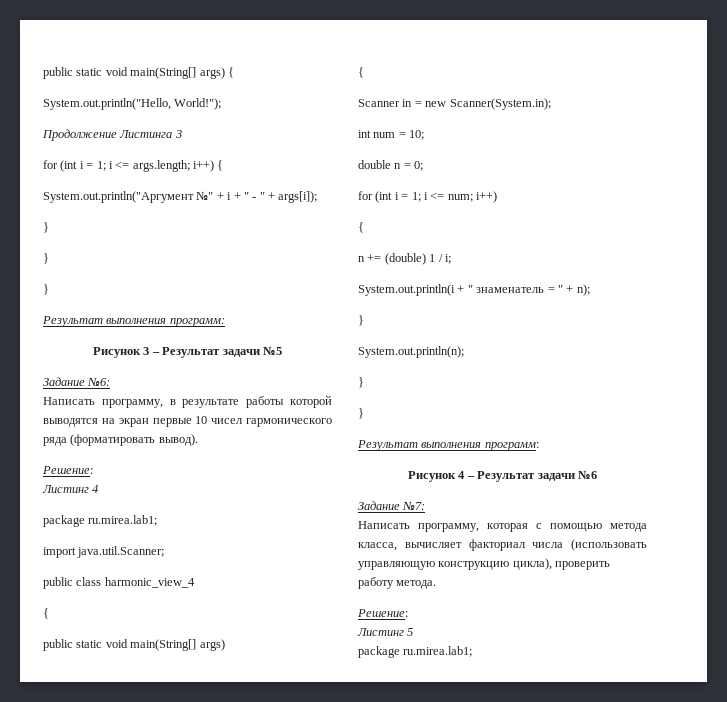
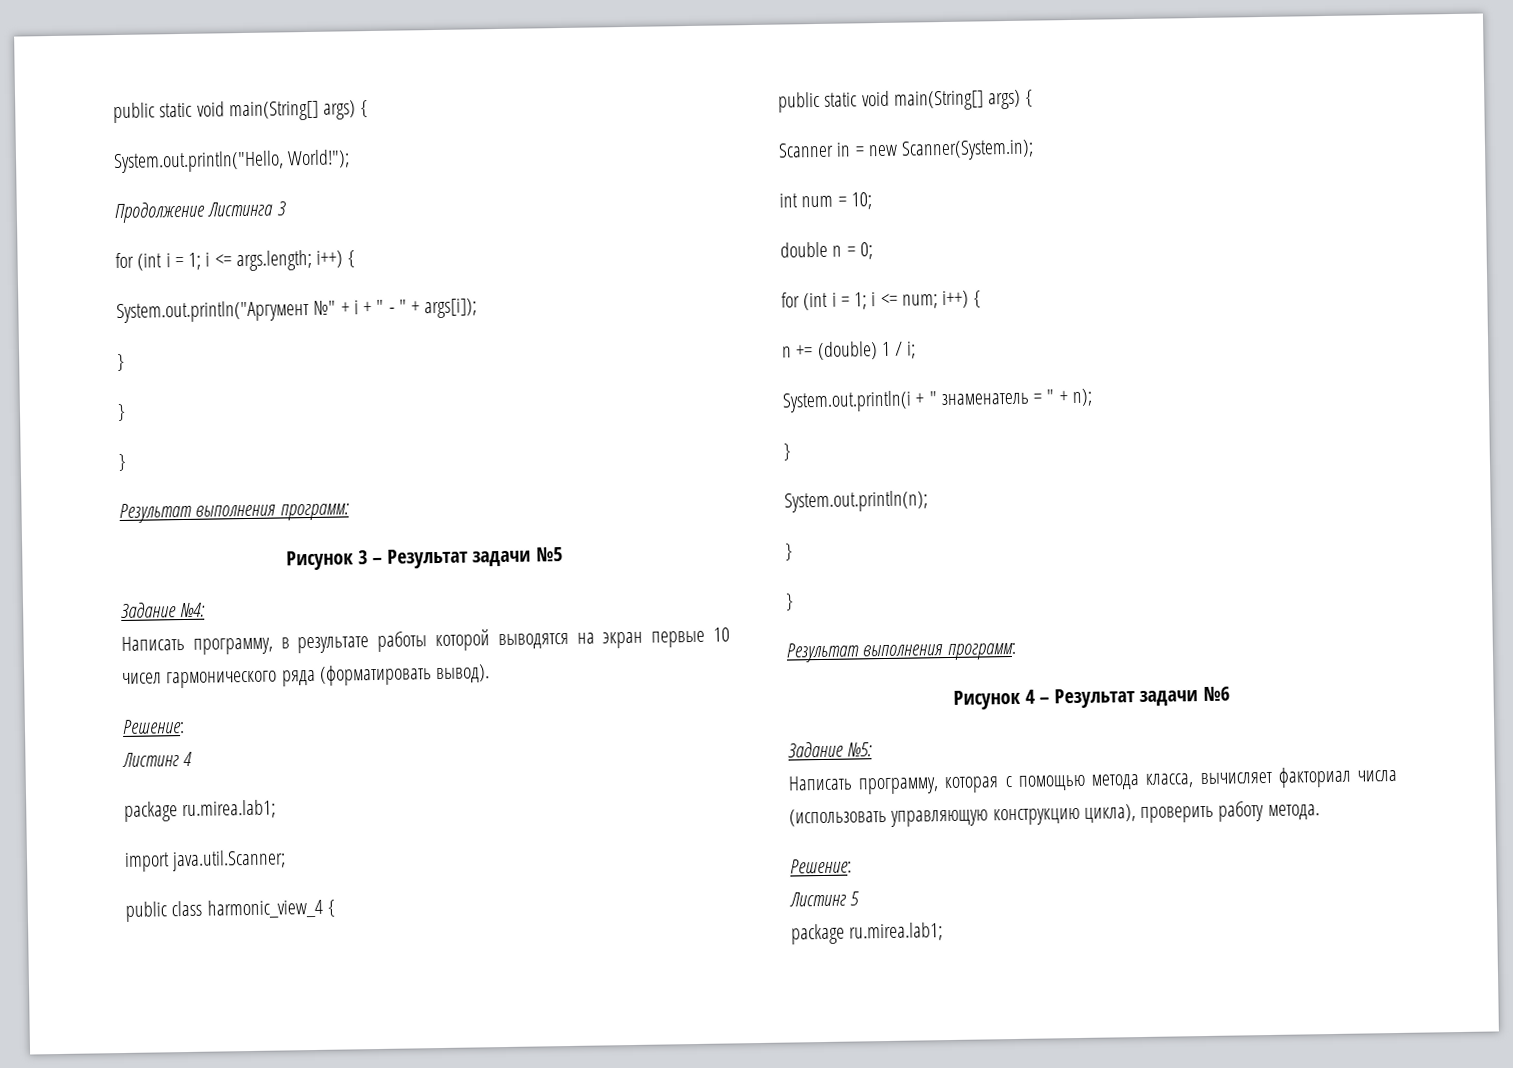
- Задание №6:
+ Задание №4:
- public class harmonic_view_4
- {
- public static void main(String[] args)
- {
+ public class harmonic_view_4 {
+ public static void main(String[] args) {
- for (int i = 1; i <= num; i++)
- {
+ for (int i = 1; i <= num; i++) {
- Задание №7:
+ Задание №5:

